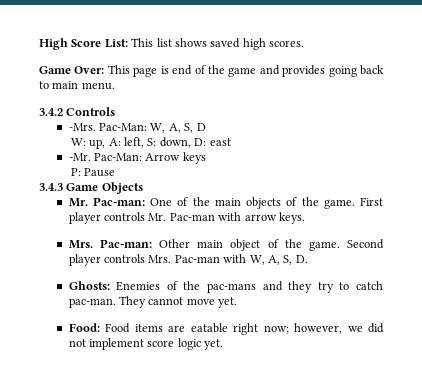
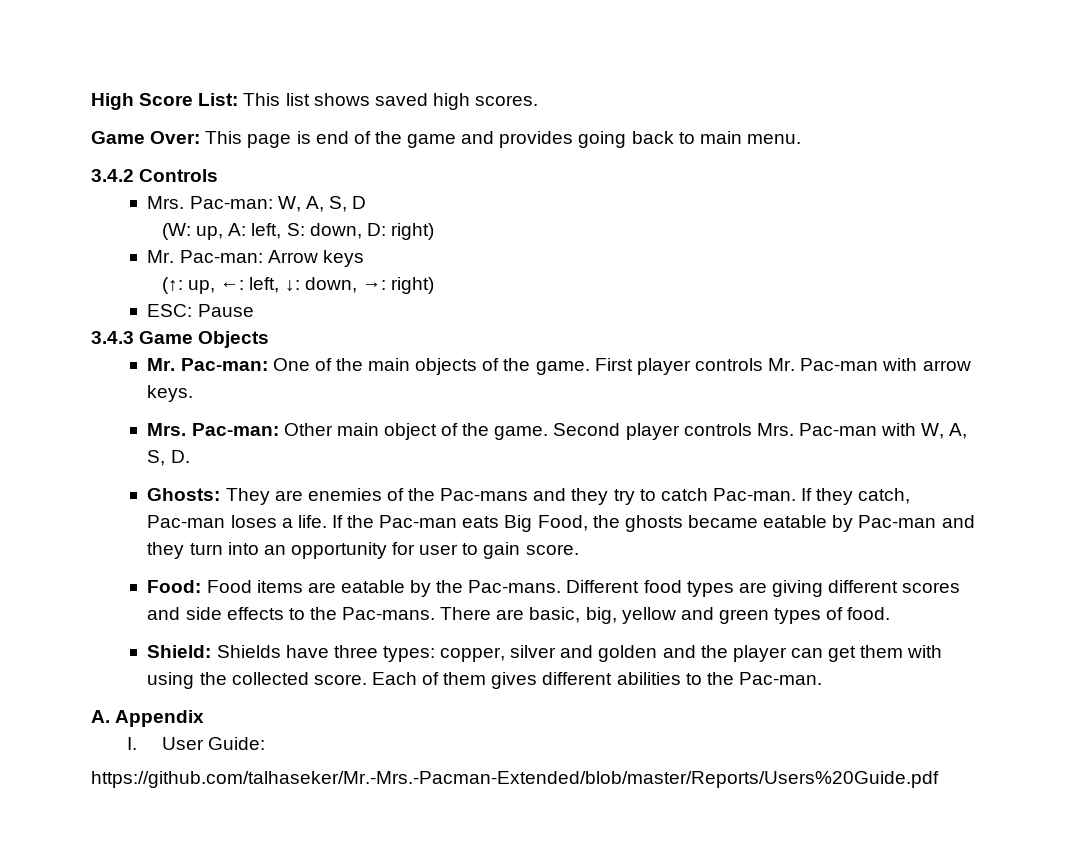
- -Mrs. Pac-Man: W, A, S, D
+ Mrs. Pac-man: W, A, S, D
- W: up, A: left, S: down, D: east
- -Mr. Pac-Man: Arrow keys
+ (W: up, A: left, S: down, D: right)
+ Mr. Pac-man: Arrow keys
- P: Pause
+ (↑: up, ←: left, ↓: down, →: right)
+ ESC: Pause
- Ghosts: Enemies of the pac-mans and they try to catch pac-man. They cannot move yet.
+ Ghosts: They are enemies of the Pac-mans and they try to catch Pac-man. If they catch, Pac-man loses a life. If the Pac-man eats Big Food, the ghosts became eatable by Pac-man and they turn into an opportunity for user to gain score.
- Food: Food items are eatable right now; however, we did not implement score logic yet.
+ Food: Food items are eatable by the Pac-mans. Different food types are giving different scores and side effects to the Pac-mans. There are basic, big, yellow and green types of food.
+ Shield: Shields have three types: copper, silver and golden and the player can get them with using the collected score. Each of them gives different abilities to the Pac-man.
+ A. Appendix
+ I. User Guide:
+ https://github.com/talhaseker/Mr.-Mrs.-Pacman-Extended/blob/master/Reports/Users%20Guide.pdf

